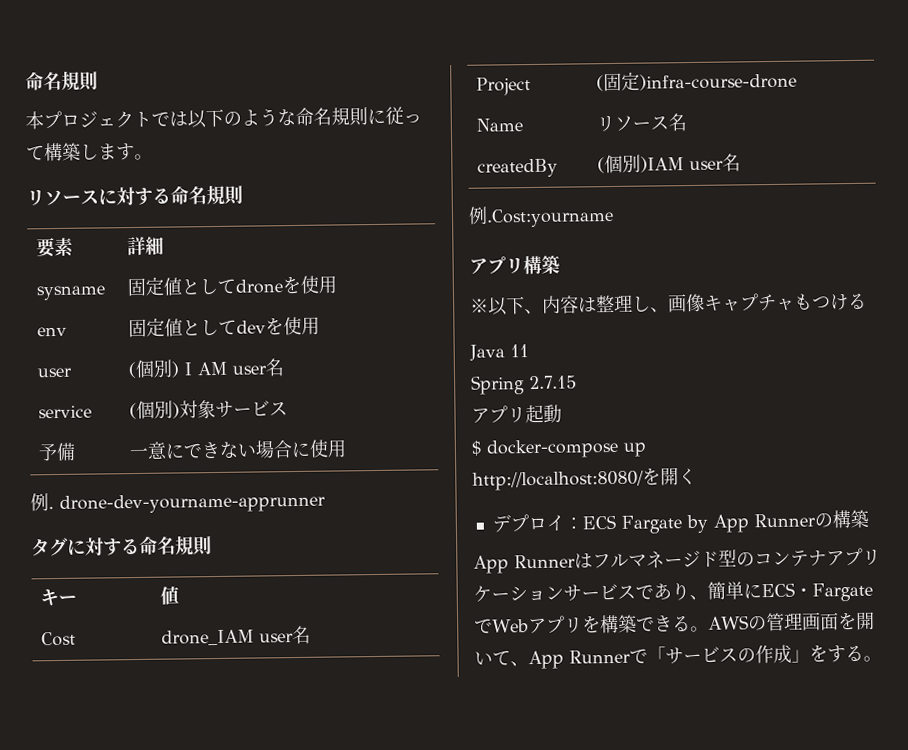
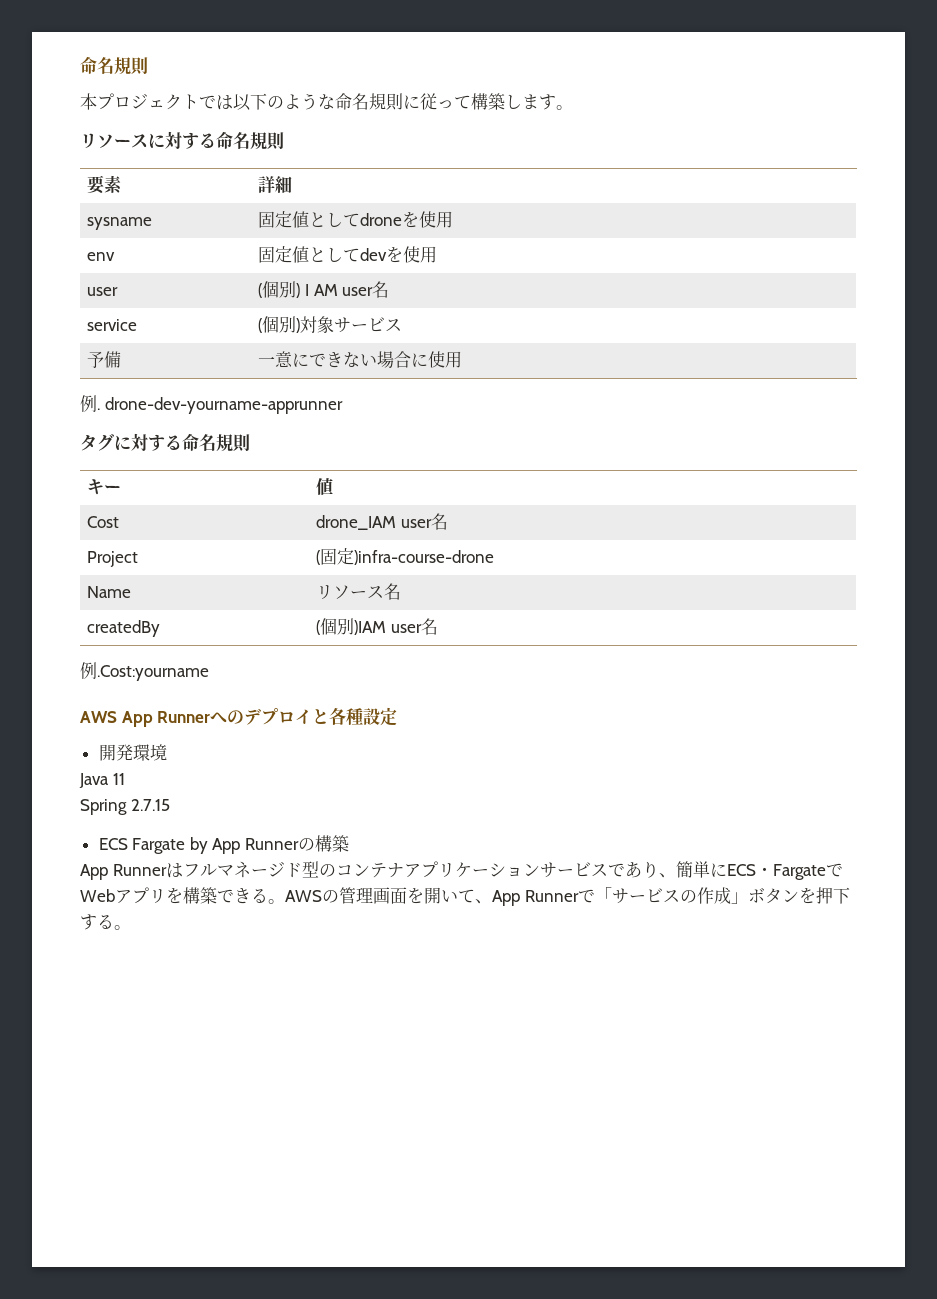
- アプリ構築
- ※以下、内容は整理し、画像キャプチャもつける
+ AWS App Runnerへのデプロイと各種設定
+ 開発環境
  Java 11
  Spring 2.7.15
- アプリ起動
- $ docker-compose up
- http://localhost:8080/を開く
- デプロイ：ECS Fargate by App Runnerの構築
+ ECS Fargate by App Runnerの構築
- AWSの管理画面を開いて、App Runnerで「サービスの作成」をする。
+ AWSの管理画面を開いて、App Runnerで「サービスの作成」ボタンを押下する。

